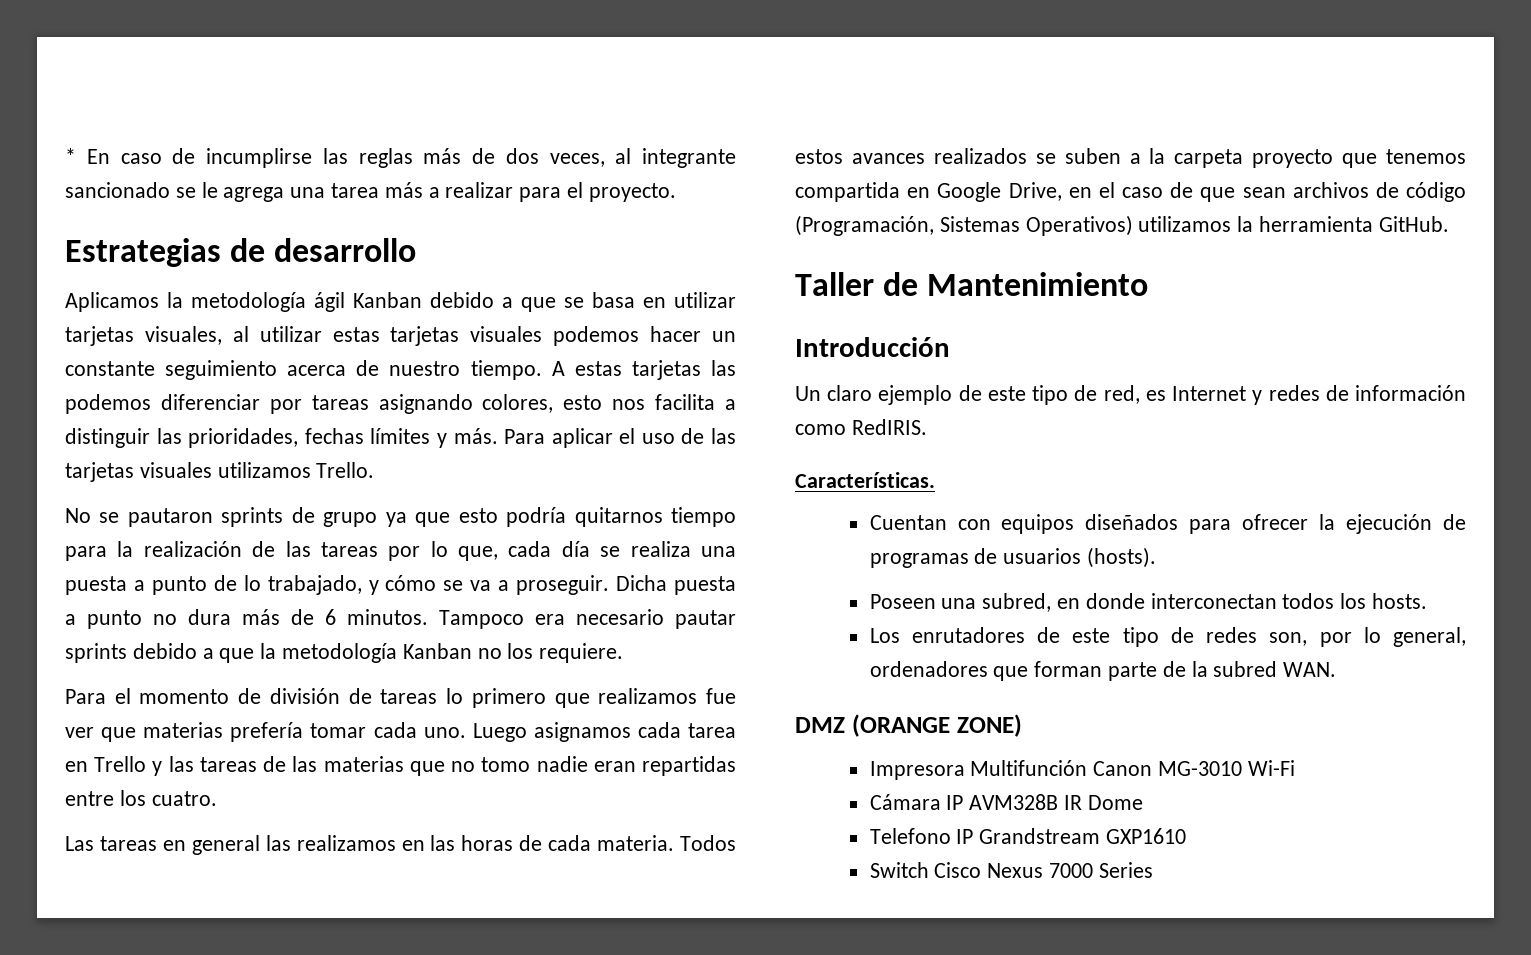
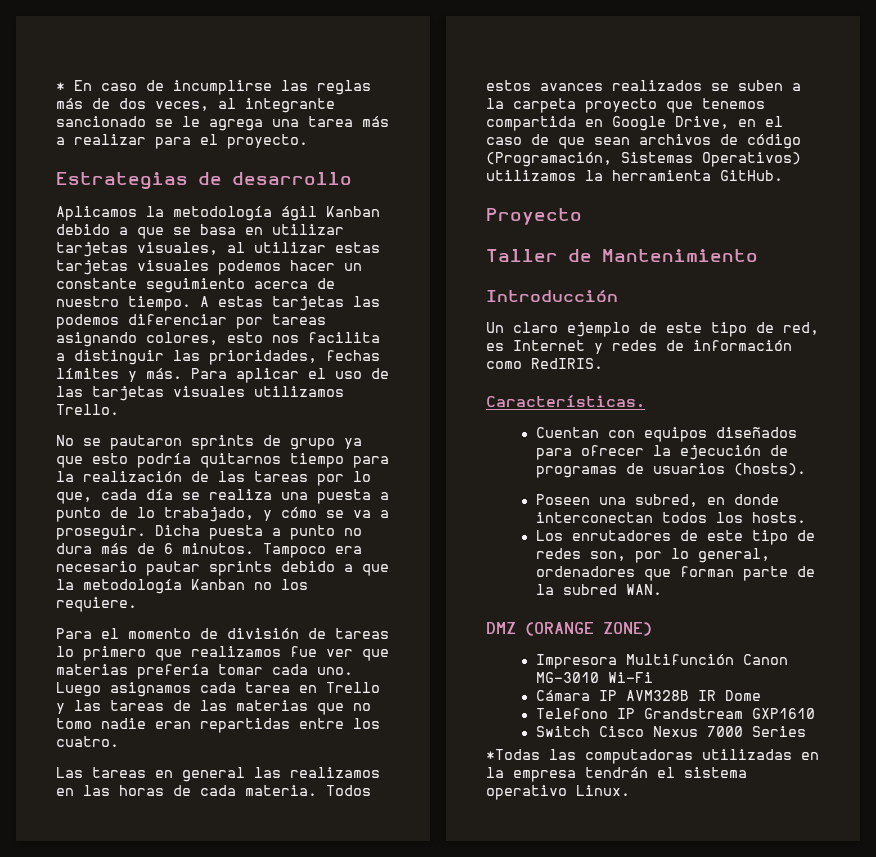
+ Proyecto
+ *Todas las computadoras utilizadas en la empresa tendrán el sistema operativo Linux.

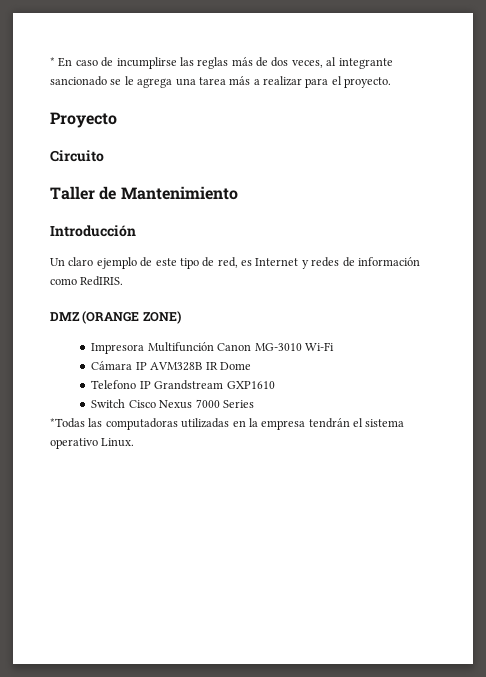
- Estrategias de desarrollo
- Aplicamos la metodología ágil Kanban debido a que se basa en utilizar tarjetas visuales, al utilizar estas tarjetas visuales podemos hacer un constante seguimiento acerca de nuestro tiempo. A estas tarjetas las podemos diferenciar por tareas asignando colores, esto nos facilita a distinguir las prioridades, fechas límites y más. Para aplicar el uso de las tarjetas visuales utilizamos Trello.
- No se pautaron sprints de grupo ya que esto podría quitarnos tiempo para la realización de las tareas por lo que, cada día se realiza una puesta a punto de lo trabajado, y cómo se va a proseguir. Dicha puesta a punto no dura más de 6 minutos. Tampoco era necesario pautar sprints debido a que la metodología Kanban no los requiere.
- Para el momento de división de tareas lo primero que realizamos fue ver que materias prefería tomar cada uno. Luego asignamos cada tarea en Trello y las tareas de las materias que no tomo nadie eran repartidas entre los cuatro.
- Las tareas en general las realizamos en las horas de cada materia. Todos estos avances realizados se suben a la carpeta proyecto que tenemos compartida en Google Drive, en el caso de que sean archivos de código (Programación, Sistemas Operativos) utilizamos la herramienta GitHub.
  Proyecto
+ Circuito
- Características.
- Cuentan con equipos diseñados para ofrecer la ejecución de programas de usuarios (hosts).
- Poseen una subred, en donde interconectan todos los hosts.
- Los enrutadores de este tipo de redes son, por lo general, ordenadores que forman parte de la subred WAN.

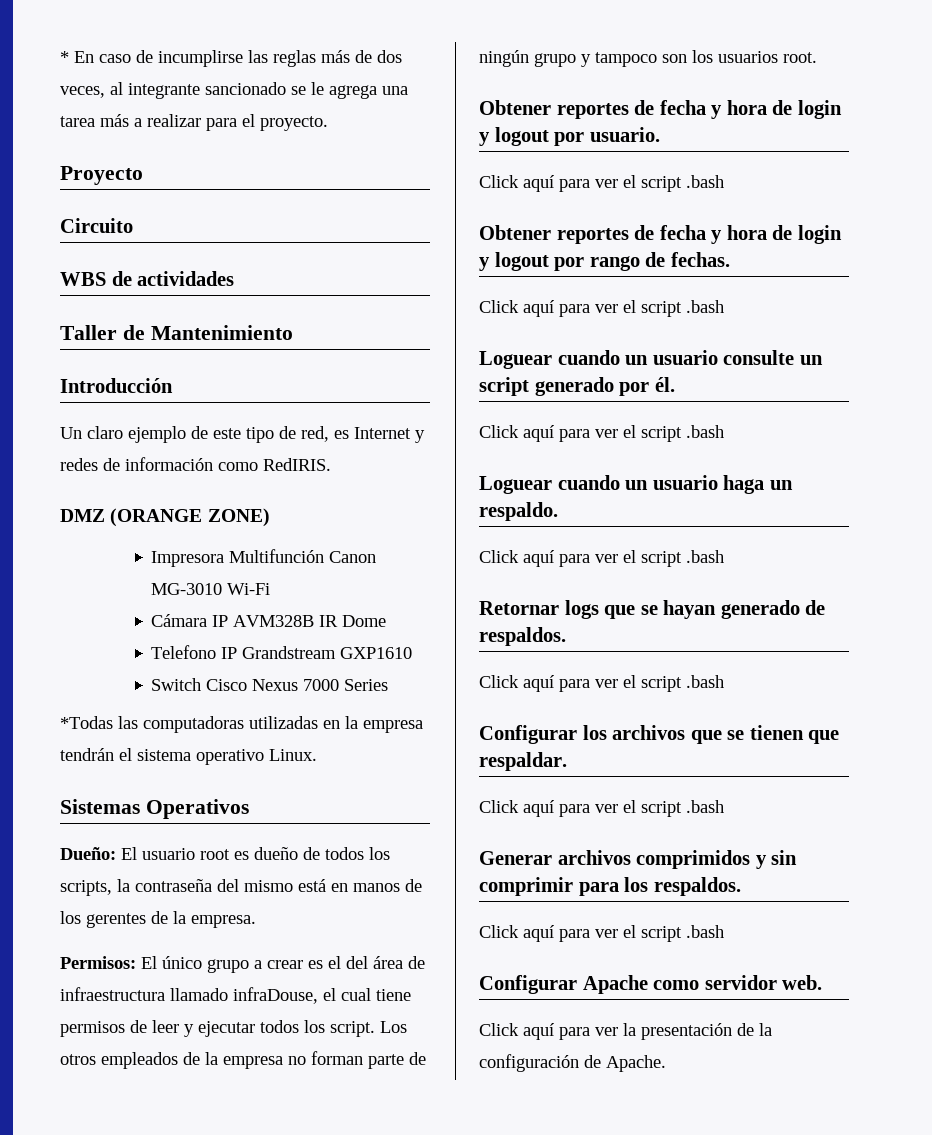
+ WBS de actividades
+ Sistemas Operativos
+ Dueño: El usuario root es dueño de todos los scripts, la contraseña del mismo está en manos de los gerentes de la empresa.
+ Permisos: El único grupo a crear es el del área de infraestructura llamado infraDouse, el cual tiene permisos de leer y ejecutar todos los script. Los otros empleados de la empresa no forman parte de ningún grupo y tampoco son los usuarios root.
+ Obtener reportes de fecha y hora de login y logout por usuario.
+ Click aquí para ver el script .bash
+ Obtener reportes de fecha y hora de login y logout por rango de fechas.
+ Click aquí para ver el script .bash
+ Loguear cuando un usuario consulte un script generado por él.
+ Click aquí para ver el script .bash
+ Loguear cuando un usuario haga un respaldo.
+ Click aquí para ver el script .bash
+ Retornar logs que se hayan generado de respaldos.
+ Click aquí para ver el script .bash
+ Configurar los archivos que se tienen que respaldar.
+ Click aquí para ver el script .bash
+ Generar archivos comprimidos y sin comprimir para los respaldos.
+ Click aquí para ver el script .bash
+ Configurar Apache como servidor web.
+ Click aquí para ver la presentación de la configuración de Apache.

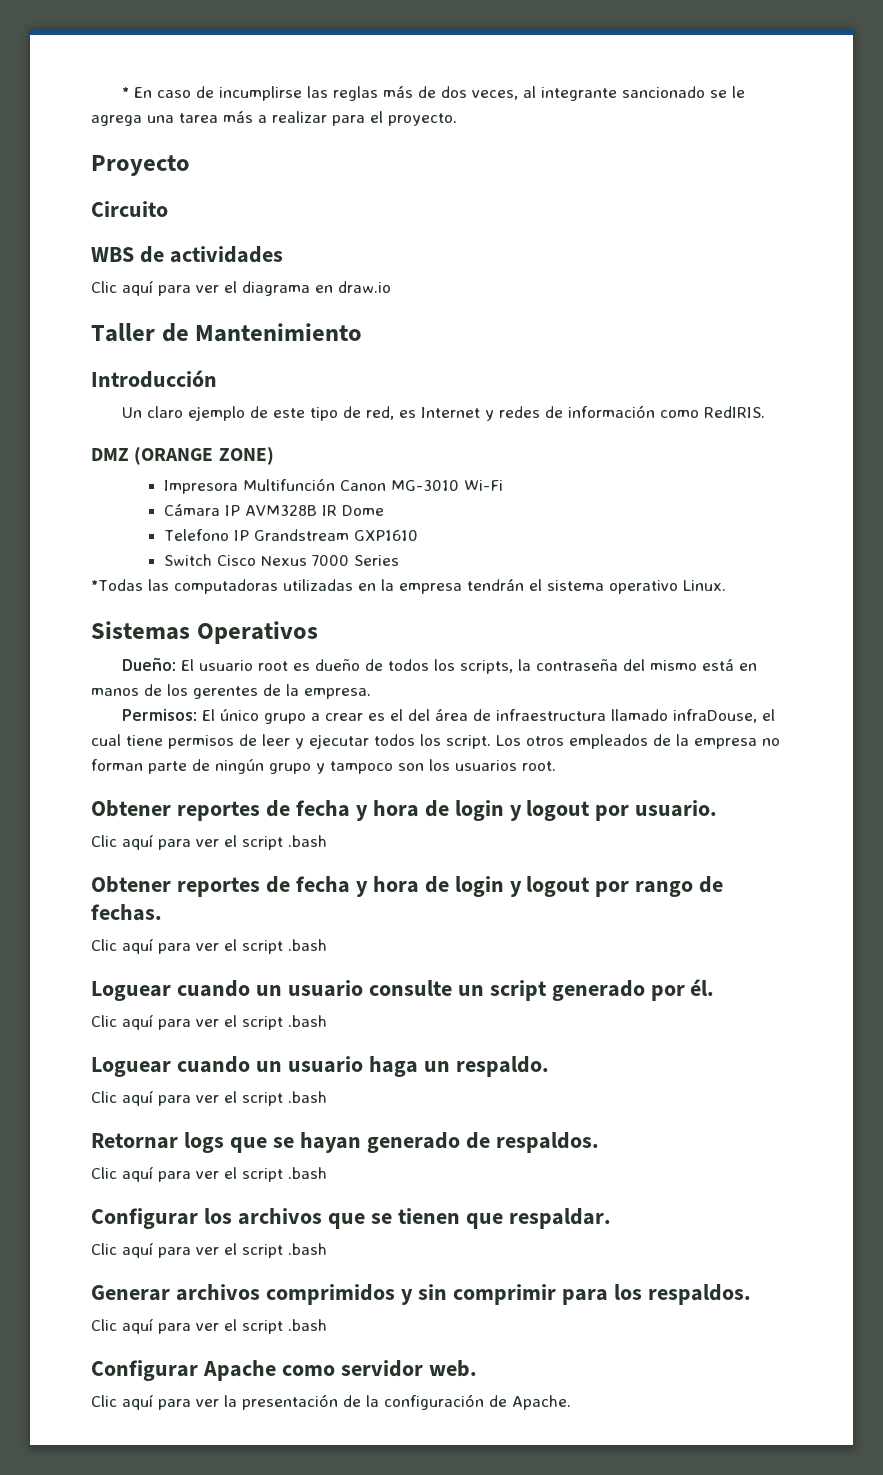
+ Clic aquí para ver el diagrama en draw.io
  Obtener reportes de fecha y hora de login y logout por usuario.
- Click aquí para ver el script .bash
+ Clic aquí para ver el script .bash
  Obtener reportes de fecha y hora de login y logout por rango de fechas.
- Click aquí para ver el script .bash
+ Clic aquí para ver el script .bash
  Loguear cuando un usuario consulte un script generado por él.
- Click aquí para ver el script .bash
+ Clic aquí para ver el script .bash
  Loguear cuando un usuario haga un respaldo.
- Click aquí para ver el script .bash
+ Clic aquí para ver el script .bash
  Retornar logs que se hayan generado de respaldos.
- Click aquí para ver el script .bash
+ Clic aquí para ver el script .bash
  Configurar los archivos que se tienen que respaldar.
- Click aquí para ver el script .bash
+ Clic aquí para ver el script .bash
  Generar archivos comprimidos y sin comprimir para los respaldos.
- Click aquí para ver el script .bash
+ Clic aquí para ver el script .bash
- Click aquí para ver la presentación de la configuración de Apache.
+ Clic aquí para ver la presentación de la configuración de Apache.

